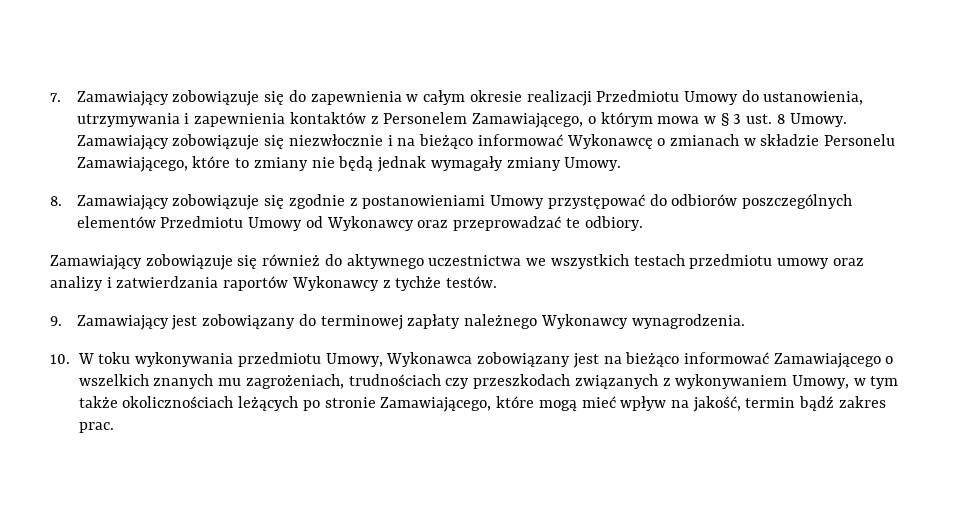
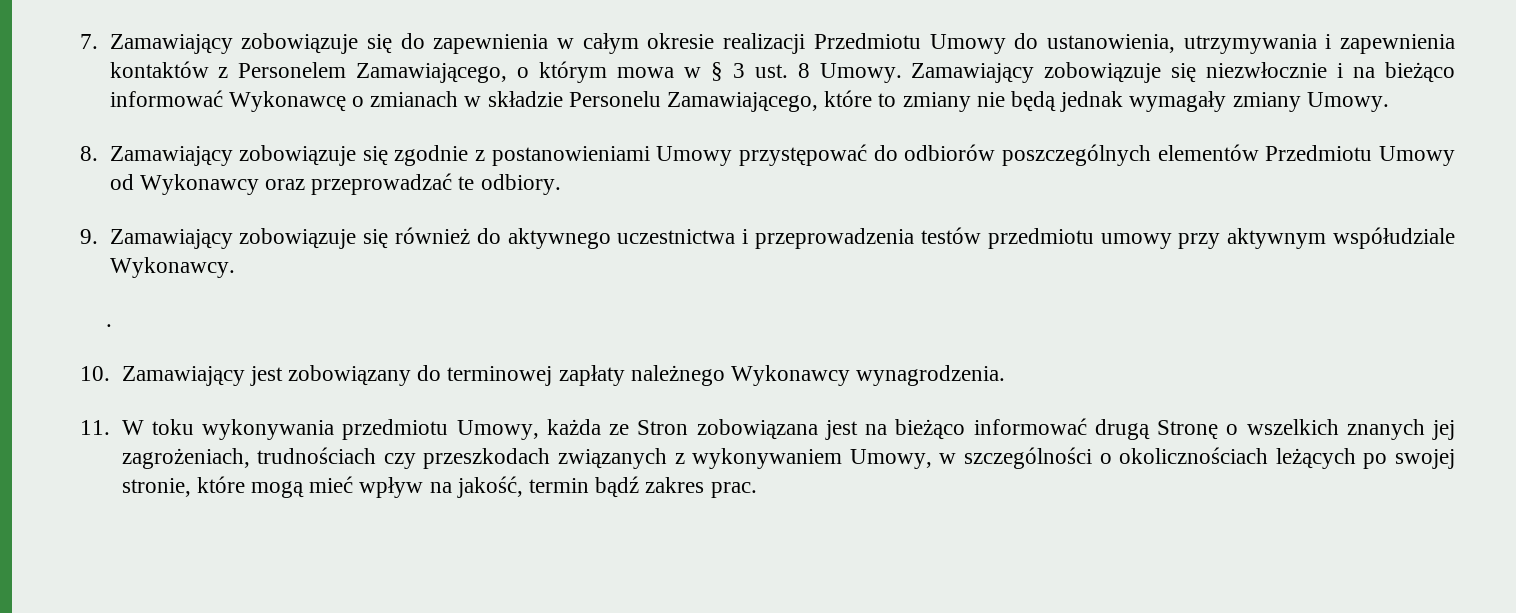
- Zamawiający zobowiązuje się również do aktywnego uczestnictwa we wszystkich testach przedmiotu umowy oraz analizy i zatwierdzania raportów Wykonawcy z tychże testów.
- 9. Zamawiający jest zobowiązany do terminowej zapłaty należnego Wykonawcy wynagrodzenia.
+ 9. Zamawiający zobowiązuje się również do aktywnego uczestnictwa i przeprowadzenia testów przedmiotu umowy przy aktywnym współudziale Wykonawcy.
+ .
+ 10. Zamawiający jest zobowiązany do terminowej zapłaty należnego Wykonawcy wynagrodzenia.
- 10. W toku wykonywania przedmiotu Umowy, Wykonawca zobowiązany jest na bieżąco informować Zamawiającego o wszelkich znanych mu zagrożeniach, trudnościach czy przeszkodach związanych z wykonywaniem Umowy, w tym także okolicznościach leżących po stronie Zamawiającego, które mogą mieć wpływ na jakość, termin bądź zakres prac.
+ 11. W toku wykonywania przedmiotu Umowy, każda ze Stron zobowiązana jest na bieżąco informować drugą Stronę o wszelkich znanych jej zagrożeniach, trudnościach czy przeszkodach związanych z wykonywaniem Umowy, w szczególności o okolicznościach leżących po swojej stronie, które mogą mieć wpływ na jakość, termin bądź zakres prac.

